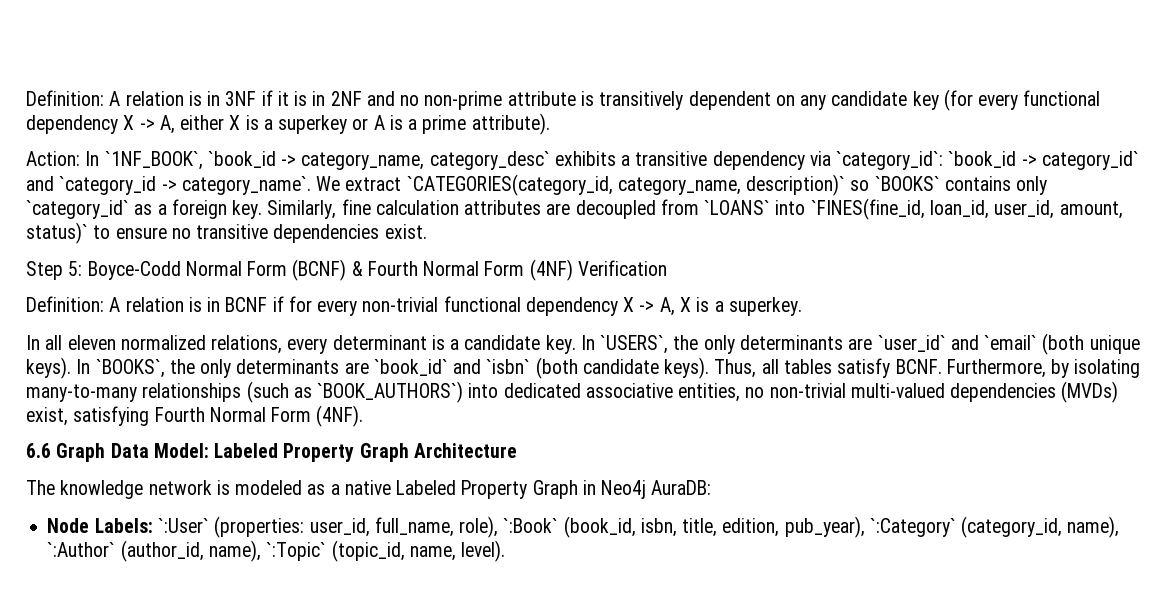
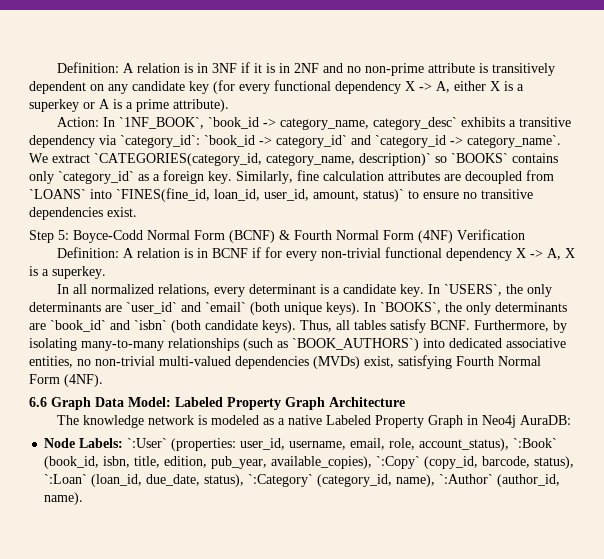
- In all eleven normalized relations, every determinant is a candidate key.
+ In all normalized relations, every determinant is a candidate key.
- Node Labels: `:User` (properties: user_id, full_name, role), `:Book` (book_id, isbn, title, edition, pub_year), `:Category` (category_id, name), `:Author` (author_id, name), `:Topic` (topic_id, name, level).
+ Node Labels: `:User` (properties: user_id, username, email, role, account_status), `:Book` (book_id, isbn, title, edition, pub_year, available_copies), `:Copy` (copy_id, barcode, status), `:Loan` (loan_id, due_date, status), `:Category` (category_id, name), `:Author` (author_id, name).

